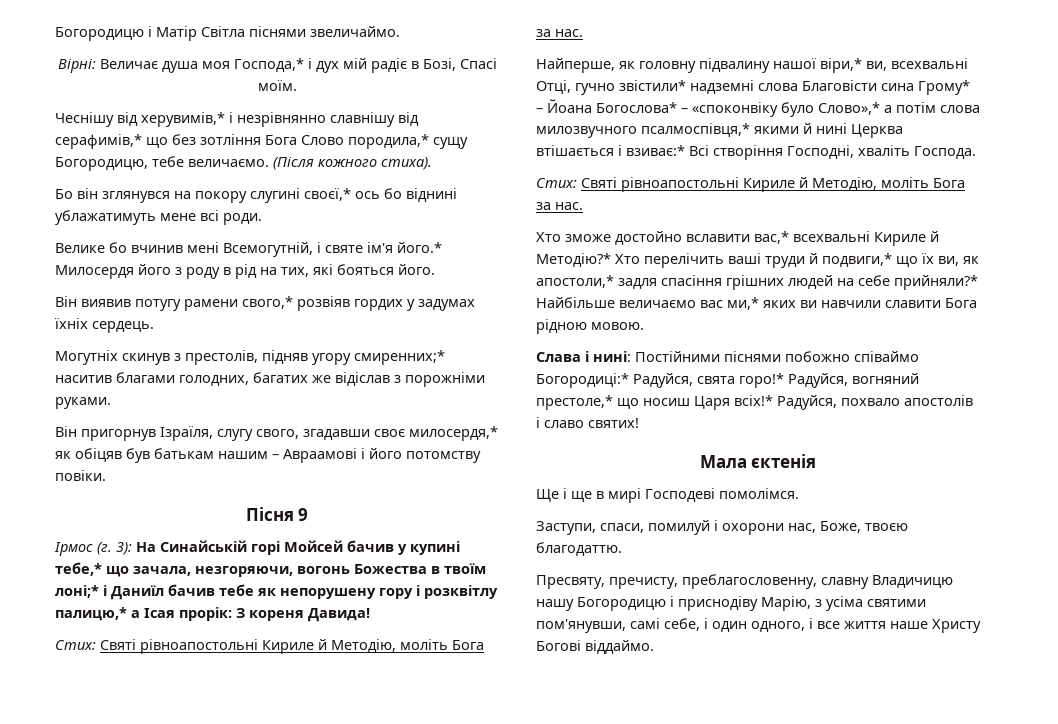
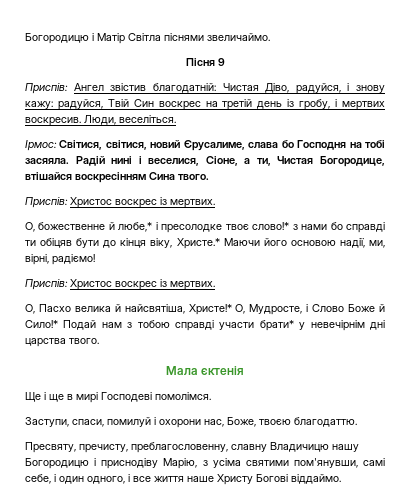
- Вірні: Величає душа моя Господа,* і дух мій радіє в Бозі, Спасі моїм.
- Чеснішу від херувимів,* і незрівнянно славнішу від серафимів,* що без зотління Бога Слово породила,* сущу Богородицю, тебе величаємо. (Після кожного стиха).
- Бо він зглянувся на покору слугині своєї,* ось бо віднині ублажатимуть мене всі роди.
- Велике бо вчинив мені Всемогутній, і святе ім'я його.* Милосердя його з роду в рід на тих, які бояться його.
- Він виявив потугу рамени свого,* розвіяв гордих у задумах їхніх сердець.
- Могутніх скинув з престолів, підняв угору смиренних;* наситив благами голодних, багатих же відіслав з порожніми руками.
- Він пригорнув Ізраїля, слугу свого, згадавши своє милосердя,* як обіцяв був батькам нашим – Авраамові і його потомству повіки.
  Пісня 9
- Ірмос (г. 3): На Синайській горі Мойсей бачив у купині тебе,* що зачала, незгоряючи, вогонь Божества в твоїм лоні;* і Даниїл бачив тебе як непорушену гору і розквітлу палицю,* а Ісая прорік: З кореня Давида!
- Стих: Святі рівноапостольні Кириле й Методію, моліть Бога за нас.
- Найперше, як головну підвалину нашої віри,* ви, всехвальні Отці, гучно звістили* надземні слова Благовісти сина Грому* – Йоана Богослова* – «споконвіку було Слово»,* а потім слова милозвучного псалмоспівця,* якими й нині Церква втішається і взиває:* Всі створіння Господні, хваліть Господа.
- Стих: Святі рівноапостольні Кириле й Методію, моліть Бога за нас.
- Хто зможе достойно вславити вас,* всехвальні Кириле й Методію?* Хто перелічить ваші труди й подвиги,* що їх ви, як апостоли,* задля спасіння грішних людей на себе прийняли?* Найбільше величаємо вас ми,* яких ви навчили славити Бога рідною мовою.
- Слава і нині: Постійними піснями побожно співаймо Богородиці:* Радуйся, свята горо!* Радуйся, вогняний престоле,* що носиш Царя всіх!* Радуйся, похвало апостолів і славо святих!
+ Приспів: Ангел звістив благодатній: Чистая Діво, радуйся, і знову кажу: радуйся, Твій Син воскрес на третій день із гробу, і мертвих воскресив. Люди, веселіться.
+ Ірмос: Світися, світися, новий Єрусалиме, слава бо Господня на тобі засяяла. Радій нині і веселися, Сіоне, а ти, Чистая Богородице, втішайся воскресінням Сина твого.
+ Приспів: Христос воскрес із мертвих.
+ О, божественне й любе,* і пресолодке твоє слово!* з нами бо справді ти обіцяв бути до кінця віку, Христе.* Маючи його основою надії, ми, вірні, радіємо!
+ Приспів: Христос воскрес із мертвих.
+ О, Пасхо велика й найсвятіша, Христе!* О, Мудросте, і Слово Боже й Сило!* Подай нам з тобою справді участи брати* у невечірнім дні царства твого.

